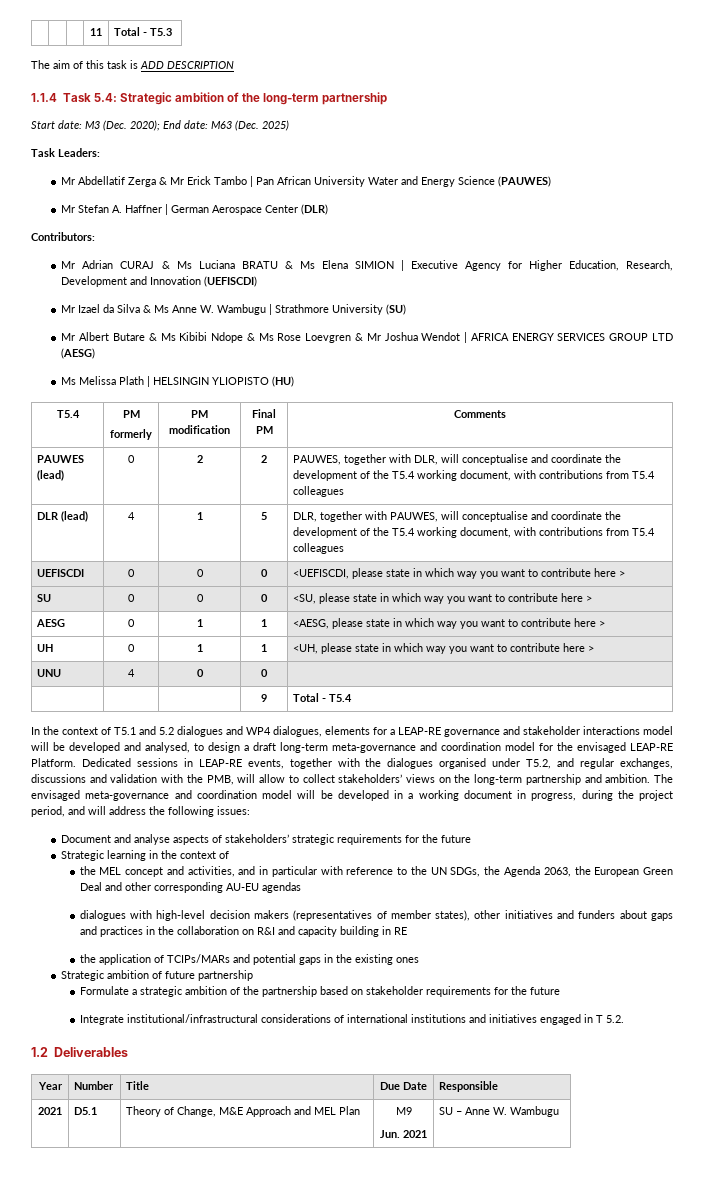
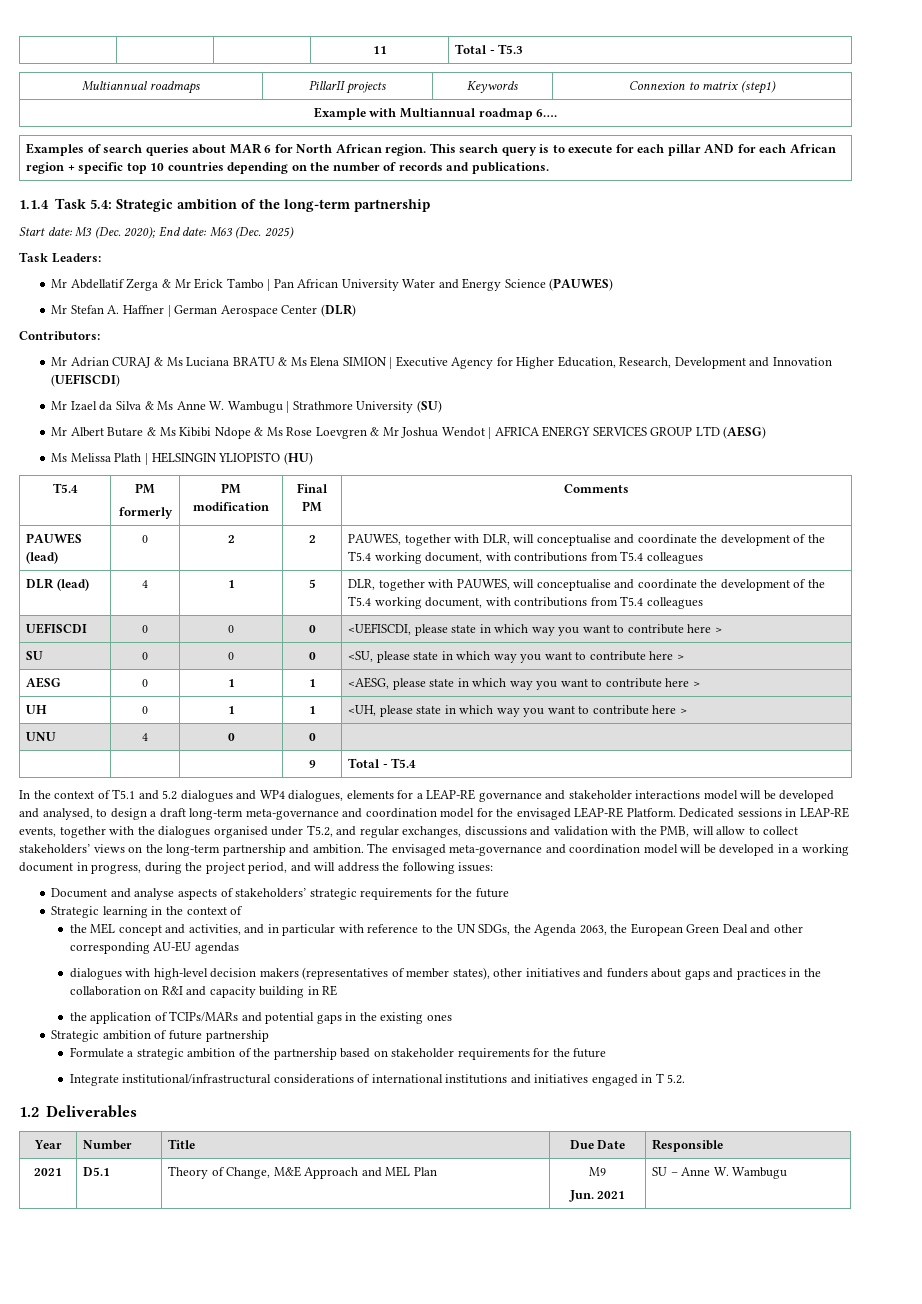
- The aim of this task is ADD DESCRIPTION
+ Multiannual roadmaps | PillarII projects | Keywords | Connexion to matrix (step1)
+ Example with Multiannual roadmap 6….
+ Examples of search queries about MAR 6 for North African region. This search query is to execute for each pillar AND for each African region + specific top 10 countries depending on the number of records and publications.

